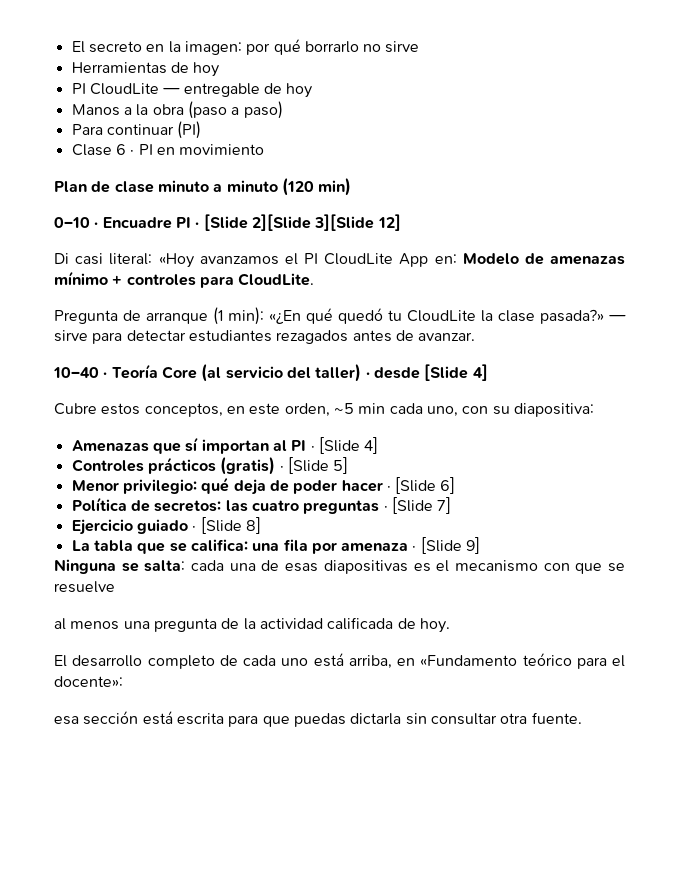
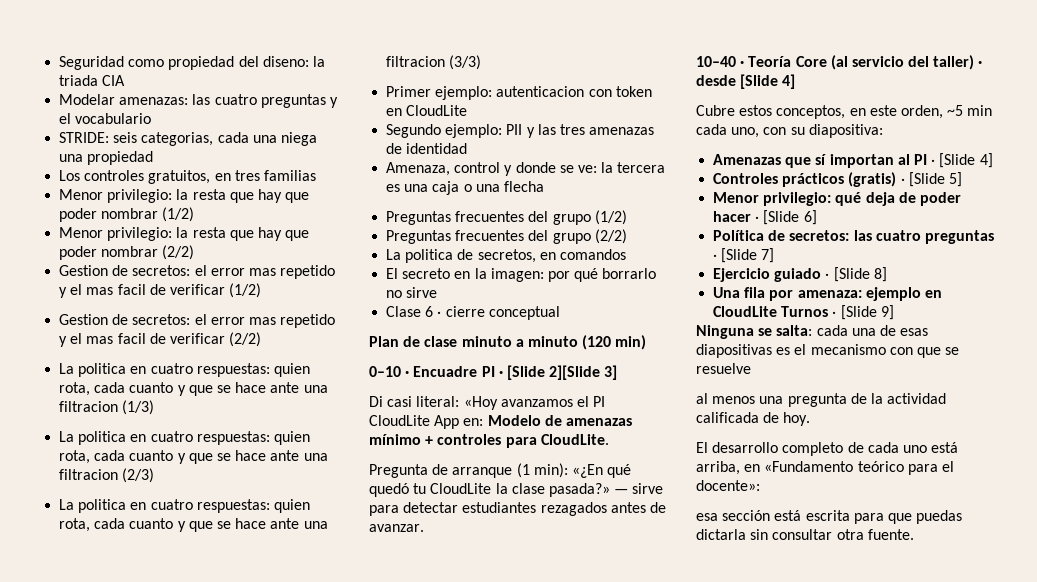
+ Seguridad como propiedad del diseno: la triada CIA
+ Modelar amenazas: las cuatro preguntas y el vocabulario
+ STRIDE: seis categorias, cada una niega una propiedad
+ Los controles gratuitos, en tres familias
+ Menor privilegio: la resta que hay que poder nombrar (1/2)
+ Menor privilegio: la resta que hay que poder nombrar (2/2)
+ Gestion de secretos: el error mas repetido y el mas facil de verificar (1/2)
+ Gestion de secretos: el error mas repetido y el mas facil de verificar (2/2)
+ La politica en cuatro respuestas: quien rota, cada cuanto y que se hace ante una filtracion (1/3)
+ La politica en cuatro respuestas: quien rota, cada cuanto y que se hace ante una filtracion (2/3)
+ La politica en cuatro respuestas: quien rota, cada cuanto y que se hace ante una filtracion (3/3)
+ Primer ejemplo: autenticacion con token en CloudLite
+ Segundo ejemplo: PII y las tres amenazas de identidad
+ Amenaza, control y donde se ve: la tercera es una caja o una flecha
+ Preguntas frecuentes del grupo (1/2)
+ Preguntas frecuentes del grupo (2/2)
+ La politica de secretos, en comandos
- Herramientas de hoy
- PI CloudLite — entregable de hoy
- Manos a la obra (paso a paso)
- Para continuar (PI)
- Clase 6 · PI en movimiento
+ Clase 6 · cierre conceptual
- 0–10 · Encuadre PI · [Slide 2][Slide 3][Slide 12]
+ 0–10 · Encuadre PI · [Slide 2][Slide 3]
- La tabla que se califica: una fila por amenaza · [Slide 9]
+ Una fila por amenaza: ejemplo en CloudLite Turnos · [Slide 9]

